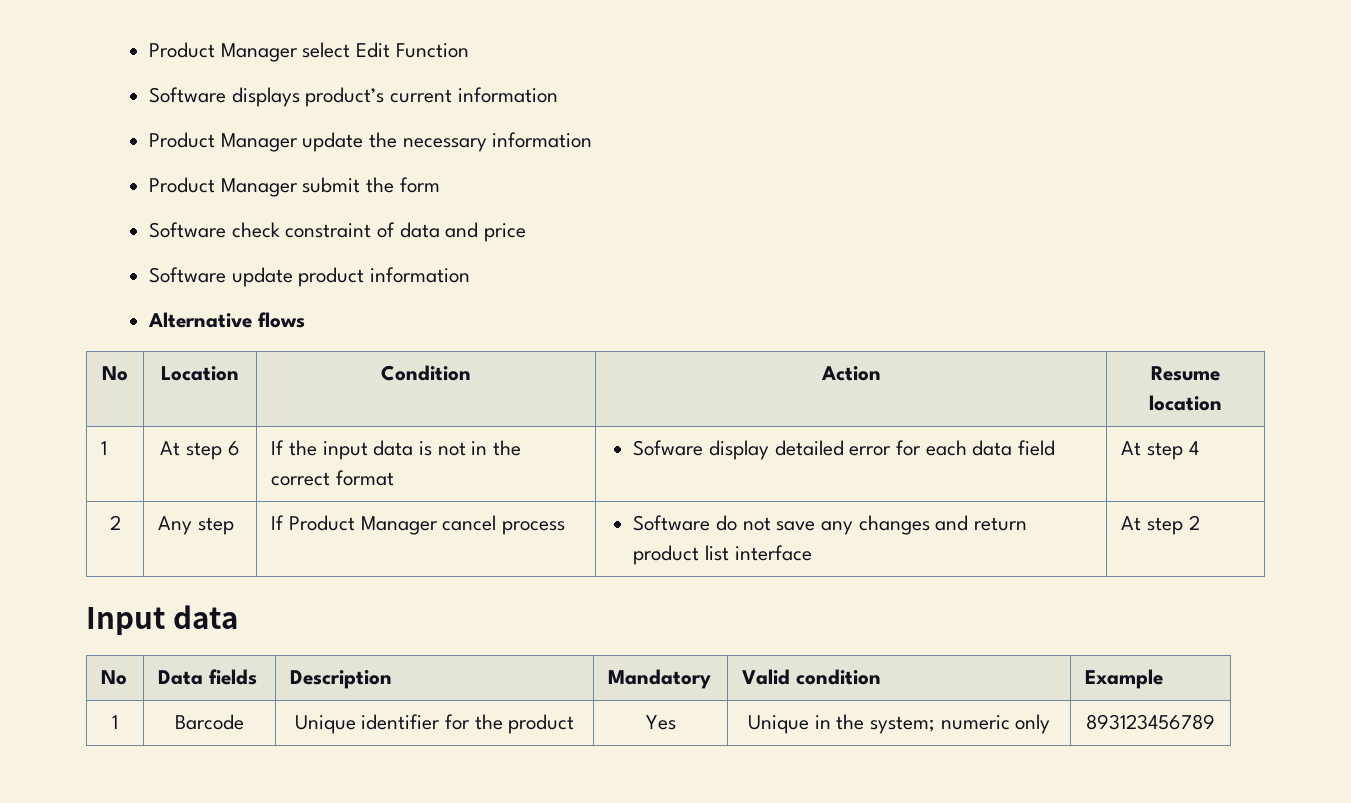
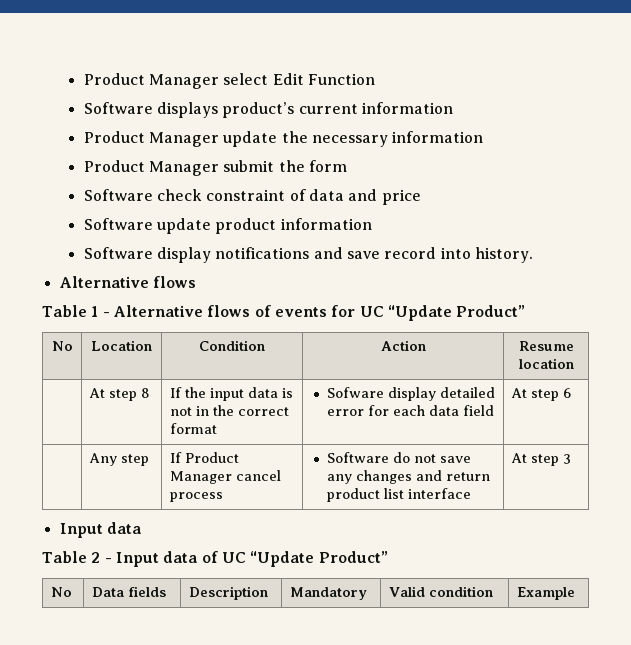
+ Software display notifications and save record into history.
  Alternative flows
+ Table 1 - Alternative flows of events for UC “Update Product”
- 1 | At step 6 | If the input data is not in the correct format | Sofware display detailed error for each data field | At step 4
- 2 | Any step | If Product Manager cancel process | Software do not save any changes and return product list interface | At step 2
+ | At step 8 | If the input data is not in the correct format | Sofware display detailed error for each data field | At step 6
+ | Any step | If Product Manager cancel process | Software do not save any changes and return product list interface | At step 3
  Input data
+ Table 2 - Input data of UC “Update Product”
- 1 | Barcode | Unique identifier for the product | Yes | Unique in the system; numeric only | 893123456789

